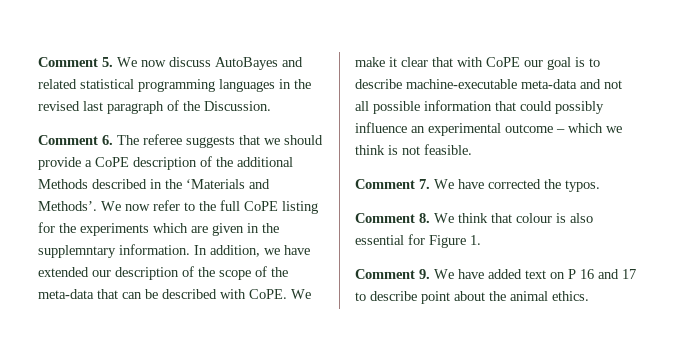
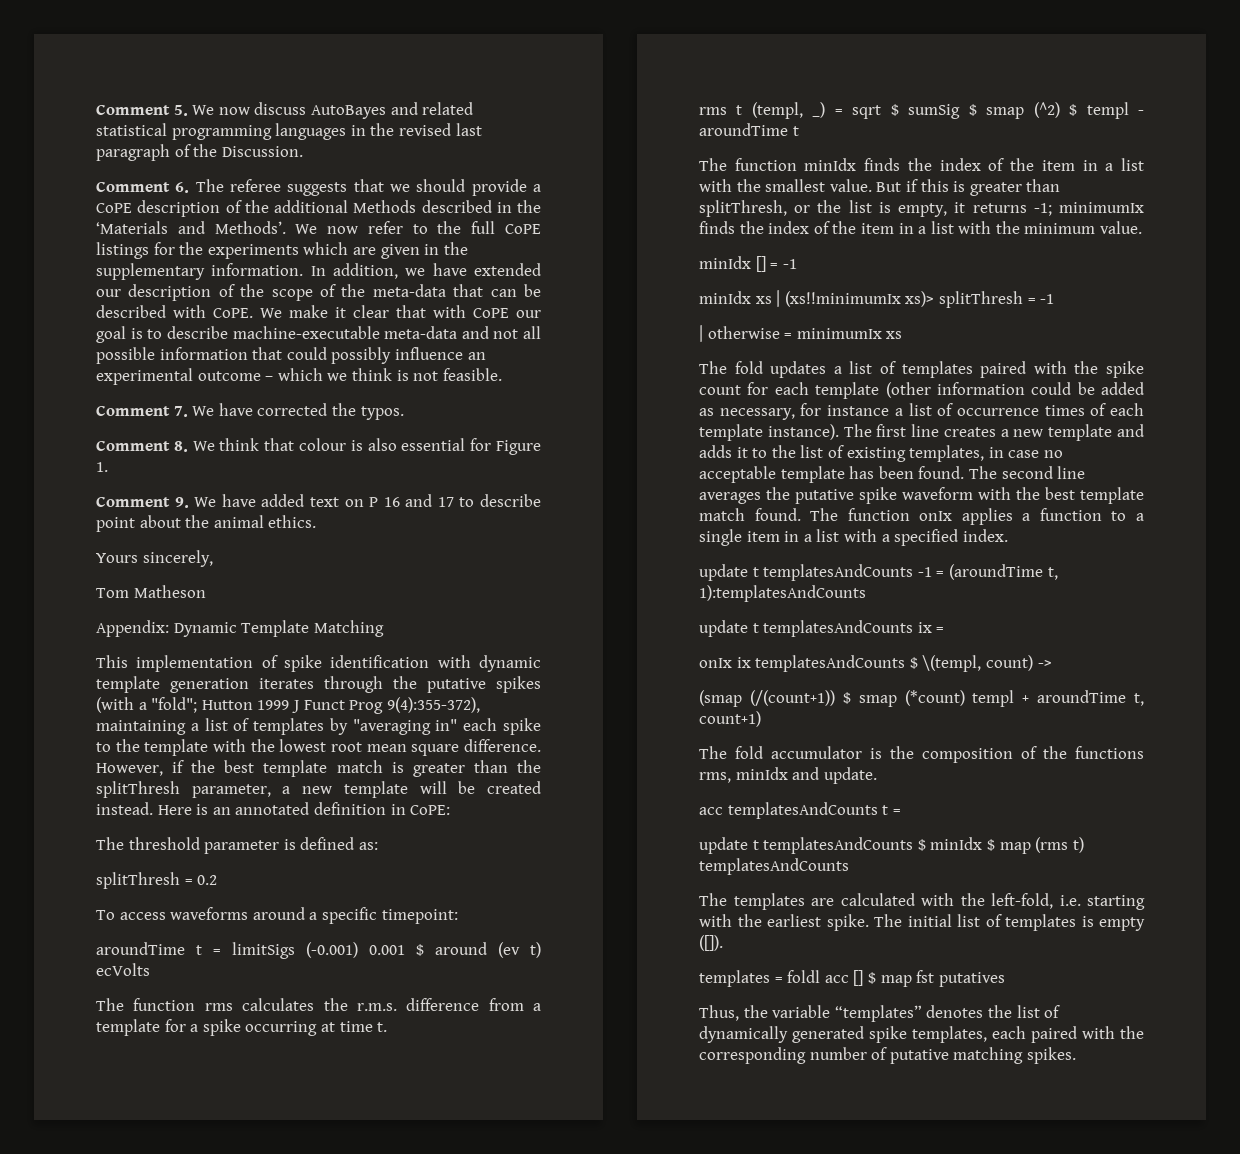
- We now refer to the full CoPE listing for the experiments which are given in the supplemntary information.
+ We now refer to the full CoPE listings for the experiments which are given in the supplementary information.
+ Yours sincerely,
+ Tom Matheson
+ Appendix: Dynamic Template Matching
+ This implementation of spike identification with dynamic template generation iterates through the putative spikes (with a "fold"; Hutton 1999 J Funct Prog 9(4):355-372), maintaining a list of templates by "averaging in" each spike to the template with the lowest root mean square difference. However, if the best template match is greater than the splitThresh parameter, a new template will be created instead. Here is an annotated definition in CoPE:
+ The threshold parameter is defined as:
+ splitThresh = 0.2
+ To access waveforms around a specific timepoint:
+ aroundTime t = limitSigs (-0.001) 0.001 $ around (ev t) ecVolts
+ The function rms calculates the r.m.s. difference from a template for a spike occurring at time t.
+ rms t (templ, _) = sqrt $ sumSig $ smap (^2) $ templ - aroundTime t
+ The function minIdx finds the index of the item in a list with the smallest value. But if this is greater than splitThresh, or the list is empty, it returns -1; minimumIx finds the index of the item in a list with the minimum value.
+ minIdx [] = -1
+ minIdx xs | (xs!!minimumIx xs)> splitThresh = -1
+ | otherwise = minimumIx xs
+ The fold updates a list of templates paired with the spike count for each template (other information could be added as necessary, for instance a list of occurrence times of each template instance). The first line creates a new template and adds it to the list of existing templates, in case no acceptable template has been found. The second line averages the putative spike waveform with the best template match found. The function onIx applies a function to a single item in a list with a specified index.
+ update t templatesAndCounts -1 = (aroundTime t, 1):templatesAndCounts
+ update t templatesAndCounts ix =
+ onIx ix templatesAndCounts $ \(templ, count) ->
+ (smap (/(count+1)) $ smap (*count) templ + aroundTime t, count+1)
+ The fold accumulator is the composition of the functions rms, minIdx and update.
+ acc templatesAndCounts t =
+ update t templatesAndCounts $ minIdx $ map (rms t) templatesAndCounts
+ The templates are calculated with the left-fold, i.e. starting with the earliest spike. The initial list of templates is empty ([]).
+ templates = foldl acc [] $ map fst putatives
+ Thus, the variable “templates” denotes the list of dynamically generated spike templates, each paired with the corresponding number of putative matching spikes.

